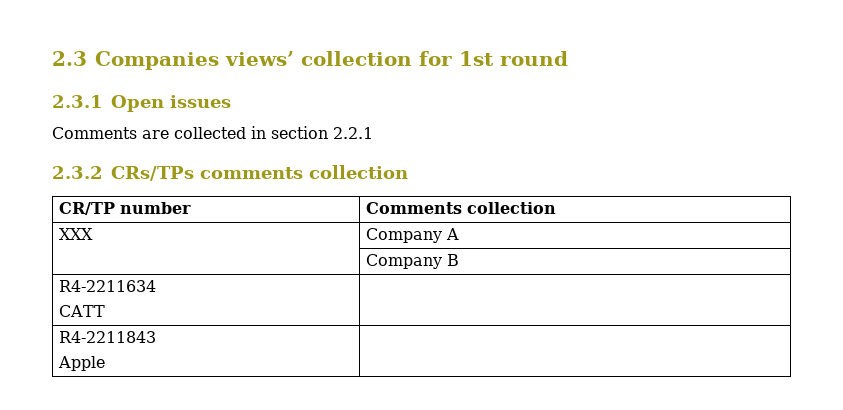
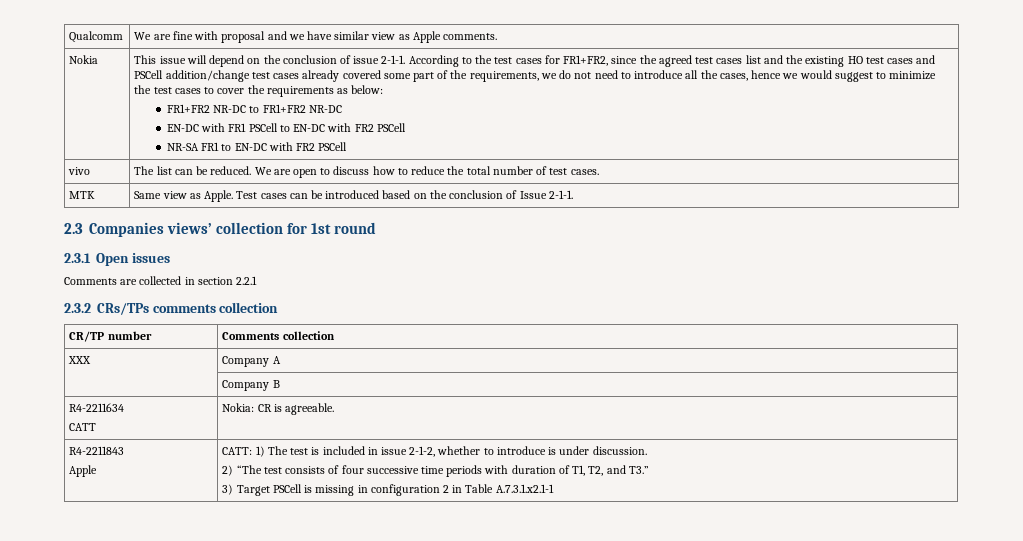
+ Qualcomm | We are fine with proposal and we have similar view as Apple comments.
+ Nokia | This issue will depend on the conclusion of issue 2-1-1. According to the test cases for FR1+FR2, since the agreed test cases list and the existing HO test cases and PSCell addition/change test cases already covered some part of the requirements, we do not need to introduce all the cases, hence we would suggest to minimize the test cases to cover the requirements as below:
+ FR1+FR2 NR-DC to FR1+FR2 NR-DC
+ EN-DC with FR1 PSCell to EN-DC with FR2 PSCell
+ NR-SA FR1 to EN-DC with FR2 PSCell
+ vivo | The list can be reduced. We are open to discuss how to reduce the total number of test cases.
+ MTK | Same view as Apple. Test cases can be introduced based on the conclusion of Issue 2-1-1.
  R4-2211634
- CATT |
+ CATT | Nokia: CR is agreeable.
  R4-2211843
- Apple |
+ Apple | CATT: 1) The test is included in issue 2-1-2, whether to introduce is under discussion.
+ 2) “The test consists of four successive time periods with duration of T1, T2, and T3.”
+ 3) Target PSCell is missing in configuration 2 in Table A.7.3.1.x2.1-1

